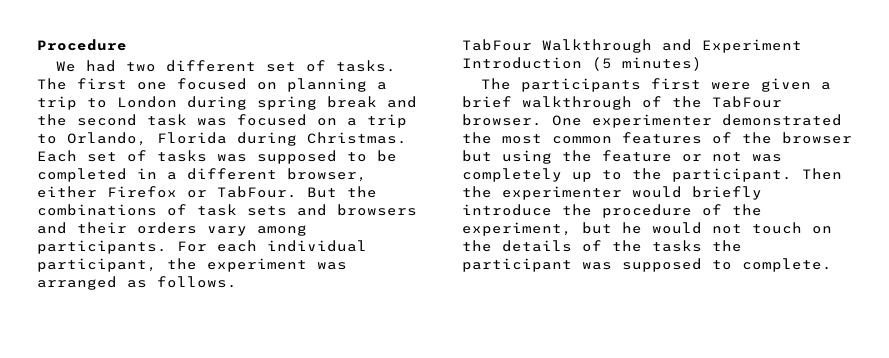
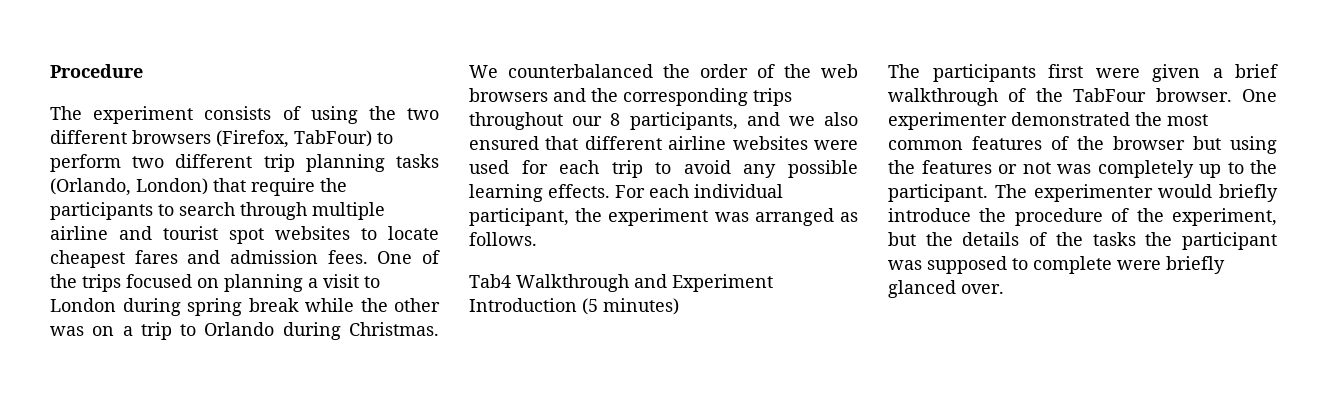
- We had two different set of tasks. The first one focused on planning a trip to London during spring break and the second task was focused on a trip to Orlando, Florida during Christmas. Each set of tasks was supposed to be completed in a different browser, either Firefox or TabFour. But the combinations of task sets and browsers and their orders vary among participants.
+ The experiment consists of using the two different browsers (Firefox, TabFour) to perform two different trip planning tasks (Orlando, London) that require the participants to search through multiple airline and tourist spot websites to locate cheapest fares and admission fees. One of the trips focused on planning a visit to London during spring break while the other was on a trip to Orlando during Christmas. We counterbalanced the order of the web browsers and the corresponding trips throughout our 8 participants, and we also ensured that different airline websites were used for each trip to avoid any possible learning effects.
- TabFour Walkthrough and Experiment Introduction (5 minutes)
+ Tab4 Walkthrough and Experiment Introduction (5 minutes)
- One experimenter demonstrated the most common features of the browser but using the feature or not was completely up to the participant.
+ One experimenter demonstrated the most common features of the browser but using the features or not was completely up to the participant.
- Then the experimenter would briefly introduce the procedure of the experiment, but he would not touch on the details of the tasks the participant was supposed to complete.
+ The experimenter would briefly introduce the procedure of the experiment, but the details of the tasks the participant was supposed to complete were briefly glanced over.

